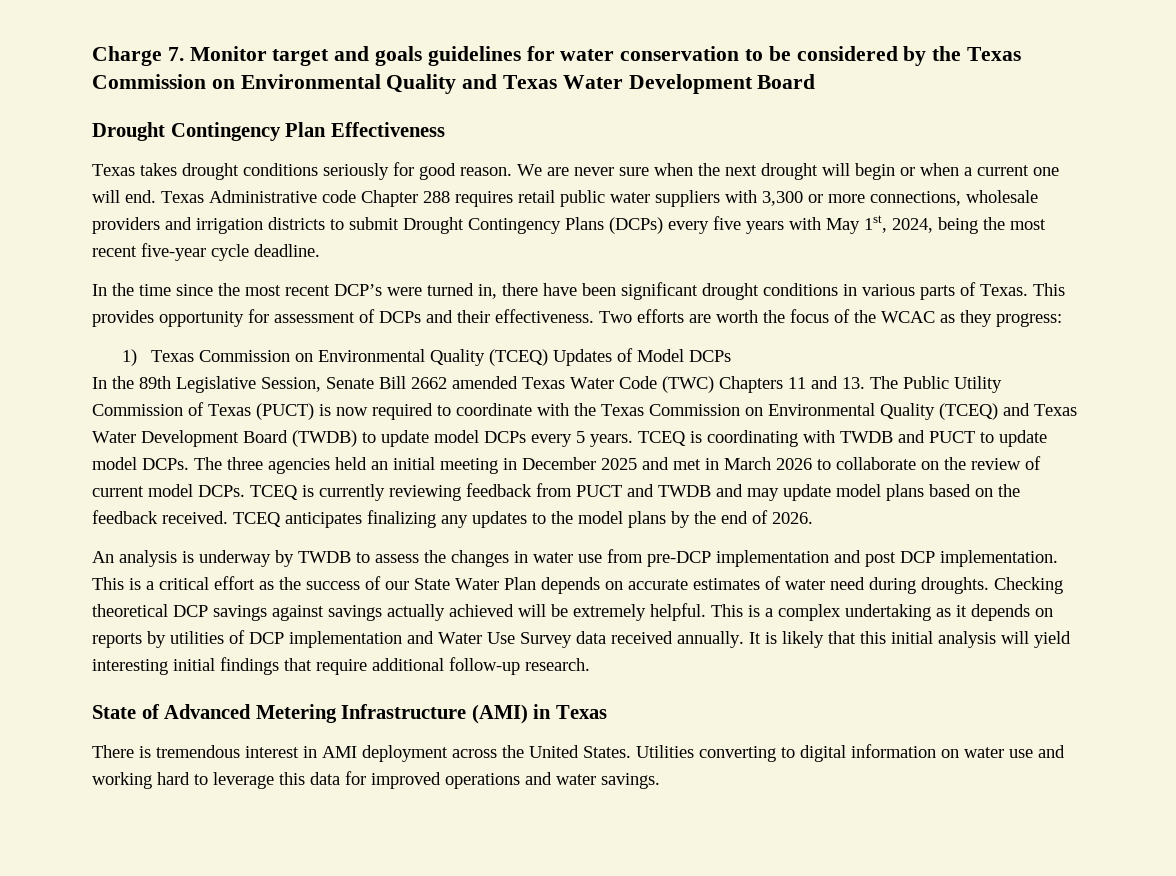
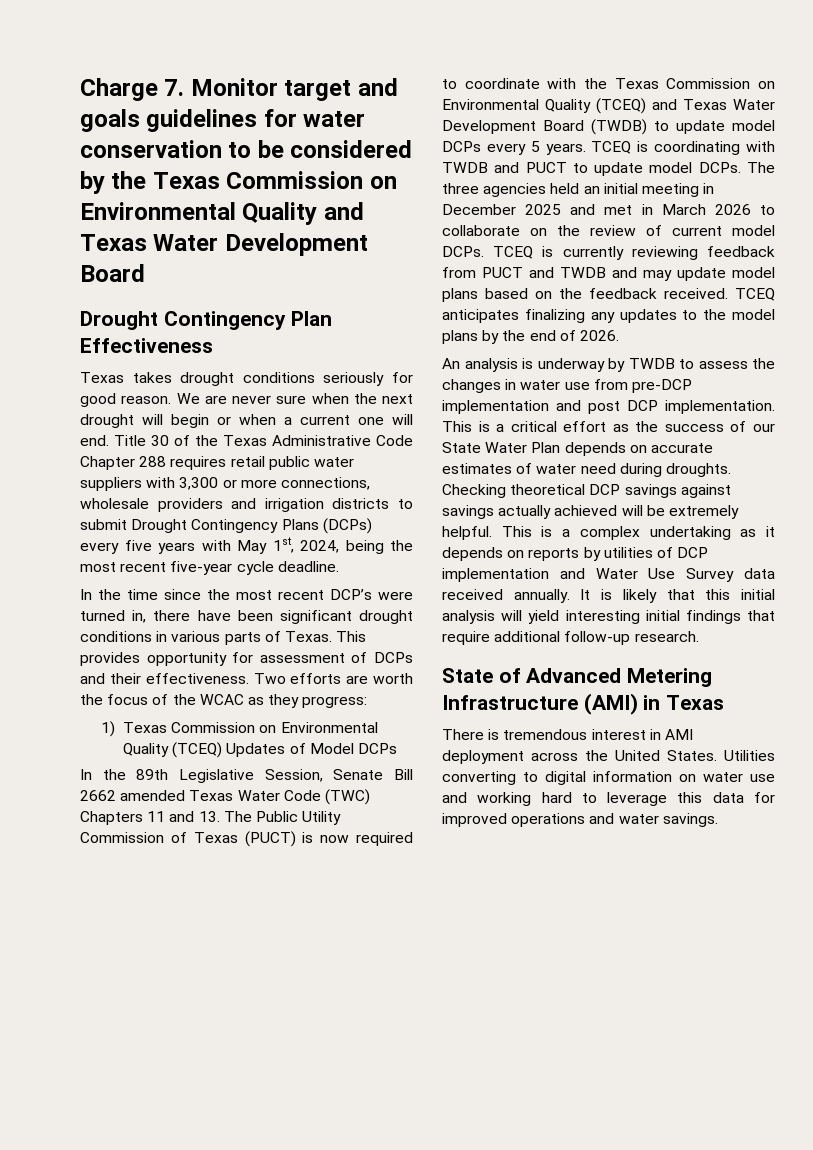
- Texas Administrative code Chapter 288 requires retail public water suppliers with 3,300 or more connections, wholesale providers and irrigation districts to submit Drought Contingency Plans (DCPs) every five years with May 1st, 2024, being the most recent five-year cycle deadline.
+ Title 30 of the Texas Administrative Code Chapter 288 requires retail public water suppliers with 3,300 or more connections, wholesale providers and irrigation districts to submit Drought Contingency Plans (DCPs) every five years with May 1st, 2024, being the most recent five-year cycle deadline.

